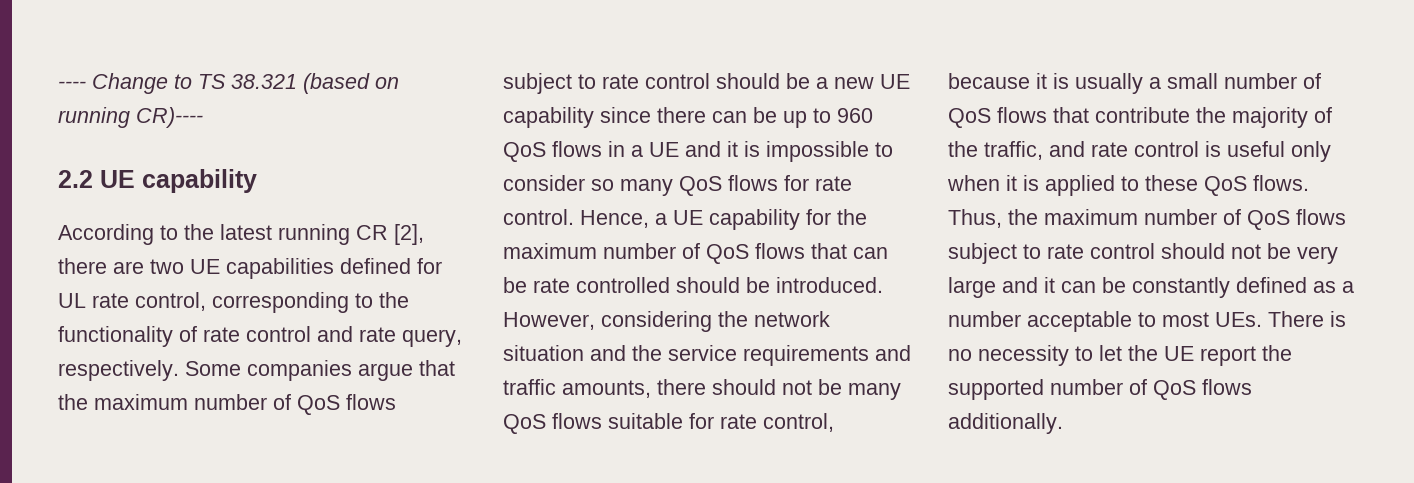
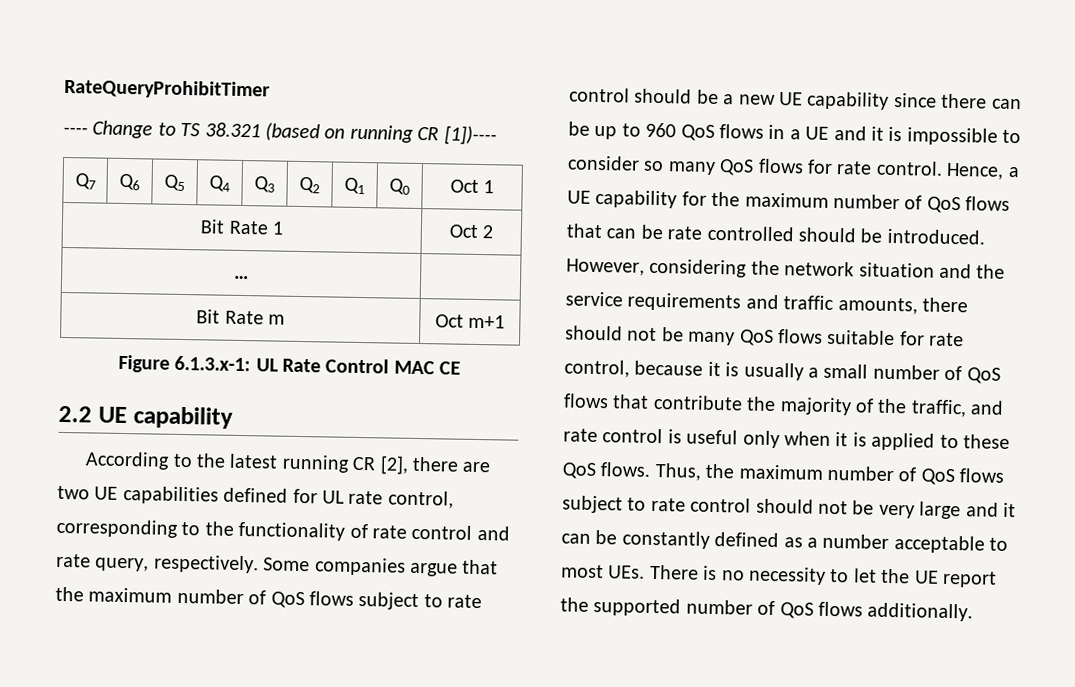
+ RateQueryProhibitTimer
- ---- Change to TS 38.321 (based on running CR)----
+ ---- Change to TS 38.321 (based on running CR [1])----
+ Q7 | Q6 | Q5 | Q4 | Q3 | Q2 | Q1 | Q0 | Oct 1
+ Bit Rate 1 | Oct 2
+ … |
+ Bit Rate m | Oct m+1
+ Figure 6.1.3.x-1: UL Rate Control MAC CE

